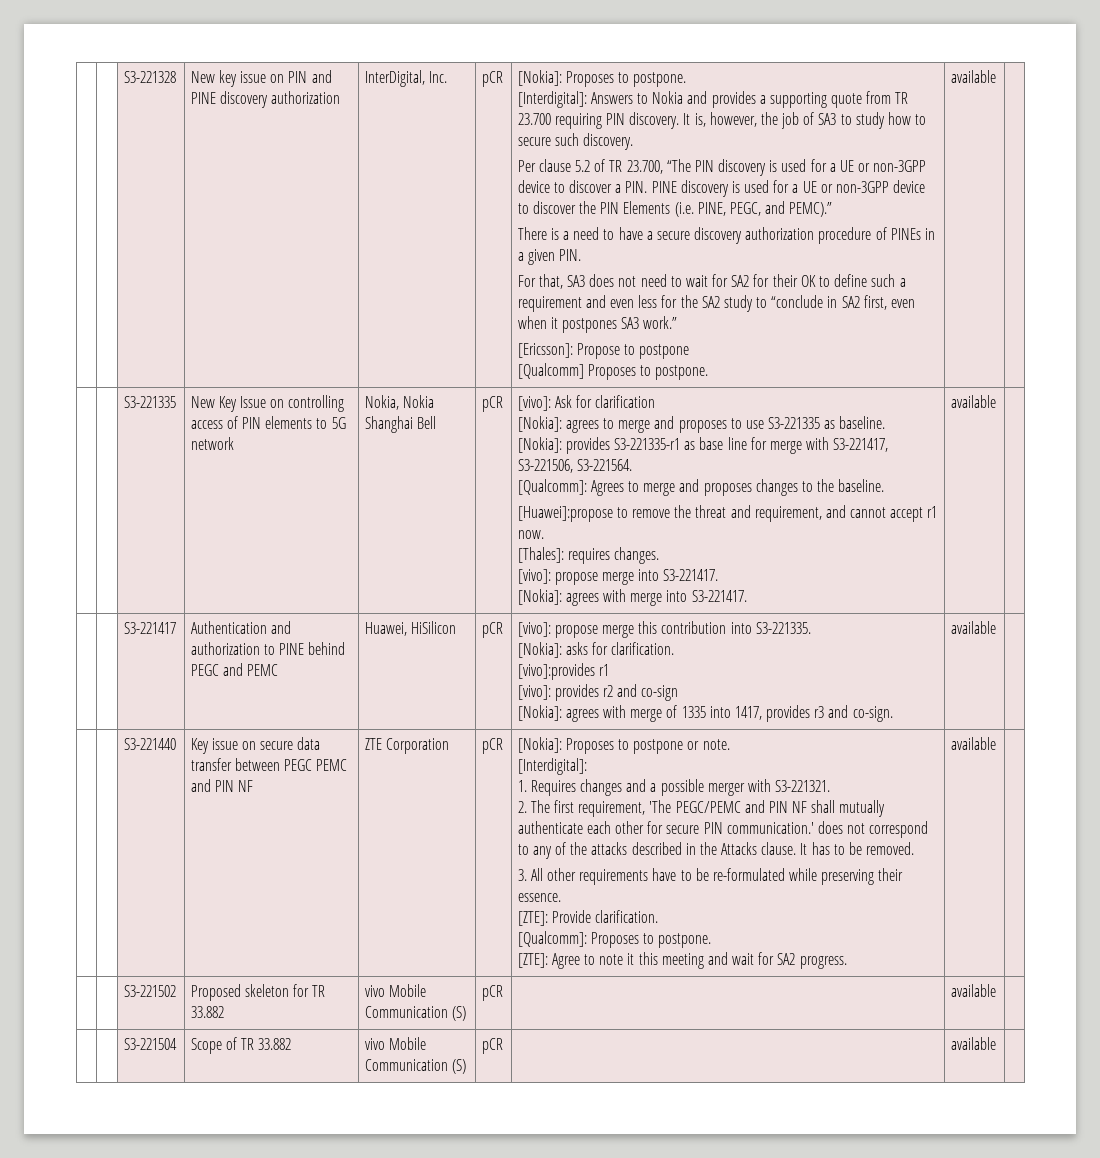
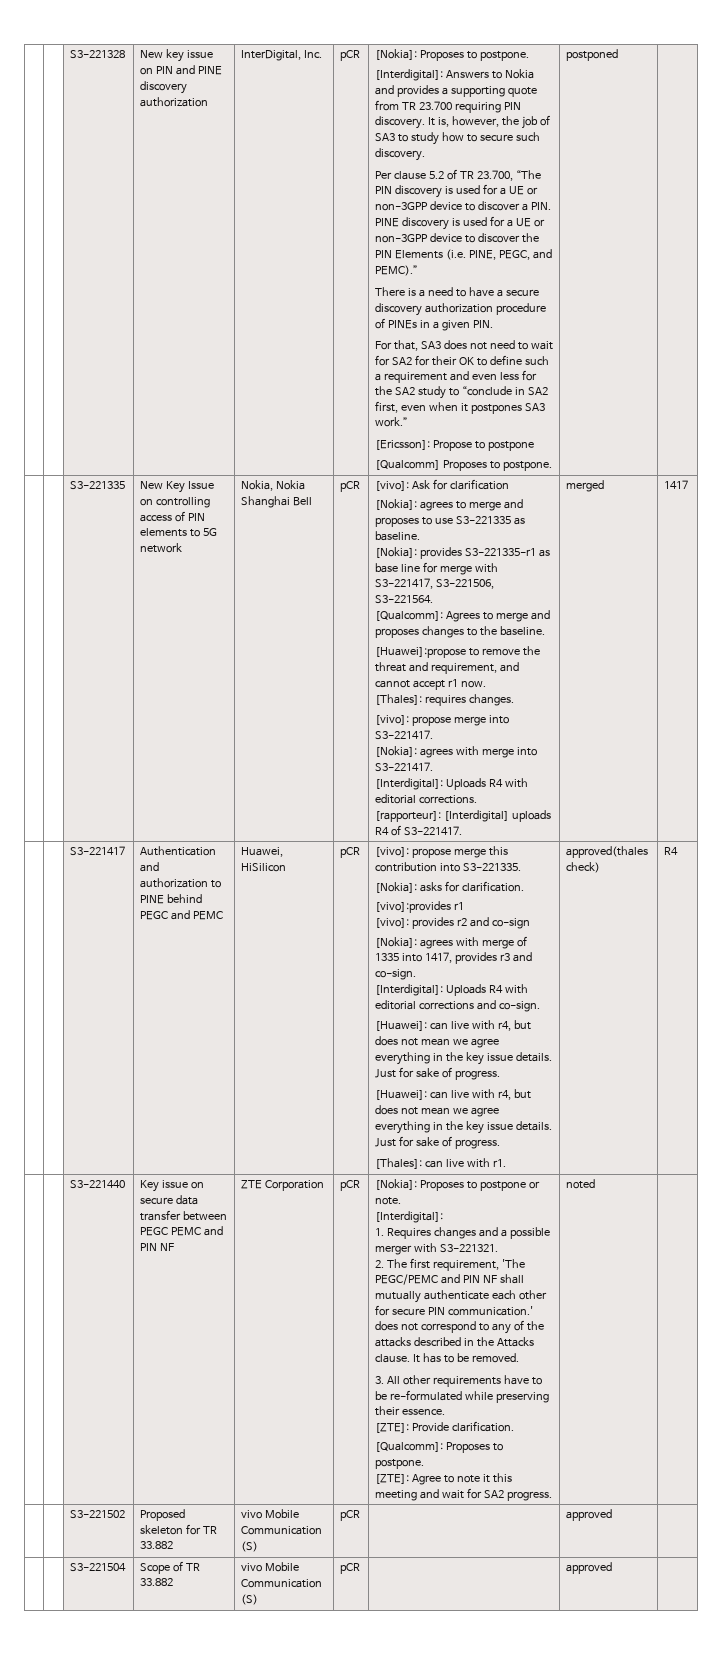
- [Qualcomm] Proposes to postpone. | available
+ [Qualcomm] Proposes to postpone. | postponed
- [Nokia]: agrees with merge into S3-221417. | available
+ [Nokia]: agrees with merge into S3-221417.
+ [Interdigital]: Uploads R4 with editorial corrections.
+ [rapporteur]: [Interdigital] uploads R4 of S3-221417. | merged | 1417
- [Nokia]: agrees with merge of 1335 into 1417, provides r3 and co-sign. | available
+ [Nokia]: agrees with merge of 1335 into 1417, provides r3 and co-sign.
+ [Interdigital]: Uploads R4 with editorial corrections and co-sign.
+ [Huawei]: can live with r4, but does not mean we agree everything in the key issue details. Just for sake of progress.
+ [Huawei]: can live with r4, but does not mean we agree everything in the key issue details. Just for sake of progress.
+ [Thales]: can live with r1. | approved(thales check) | R4
- [ZTE]: Agree to note it this meeting and wait for SA2 progress. | available
+ [ZTE]: Agree to note it this meeting and wait for SA2 progress. | noted
- | | S3-221502 | Proposed skeleton for TR 33.882 | vivo Mobile Communication (S) | pCR | | available |
+ | | S3-221502 | Proposed skeleton for TR 33.882 | vivo Mobile Communication (S) | pCR | | approved |
- | | S3-221504 | Scope of TR 33.882 | vivo Mobile Communication (S) | pCR | | available |
+ | | S3-221504 | Scope of TR 33.882 | vivo Mobile Communication (S) | pCR | | approved |

